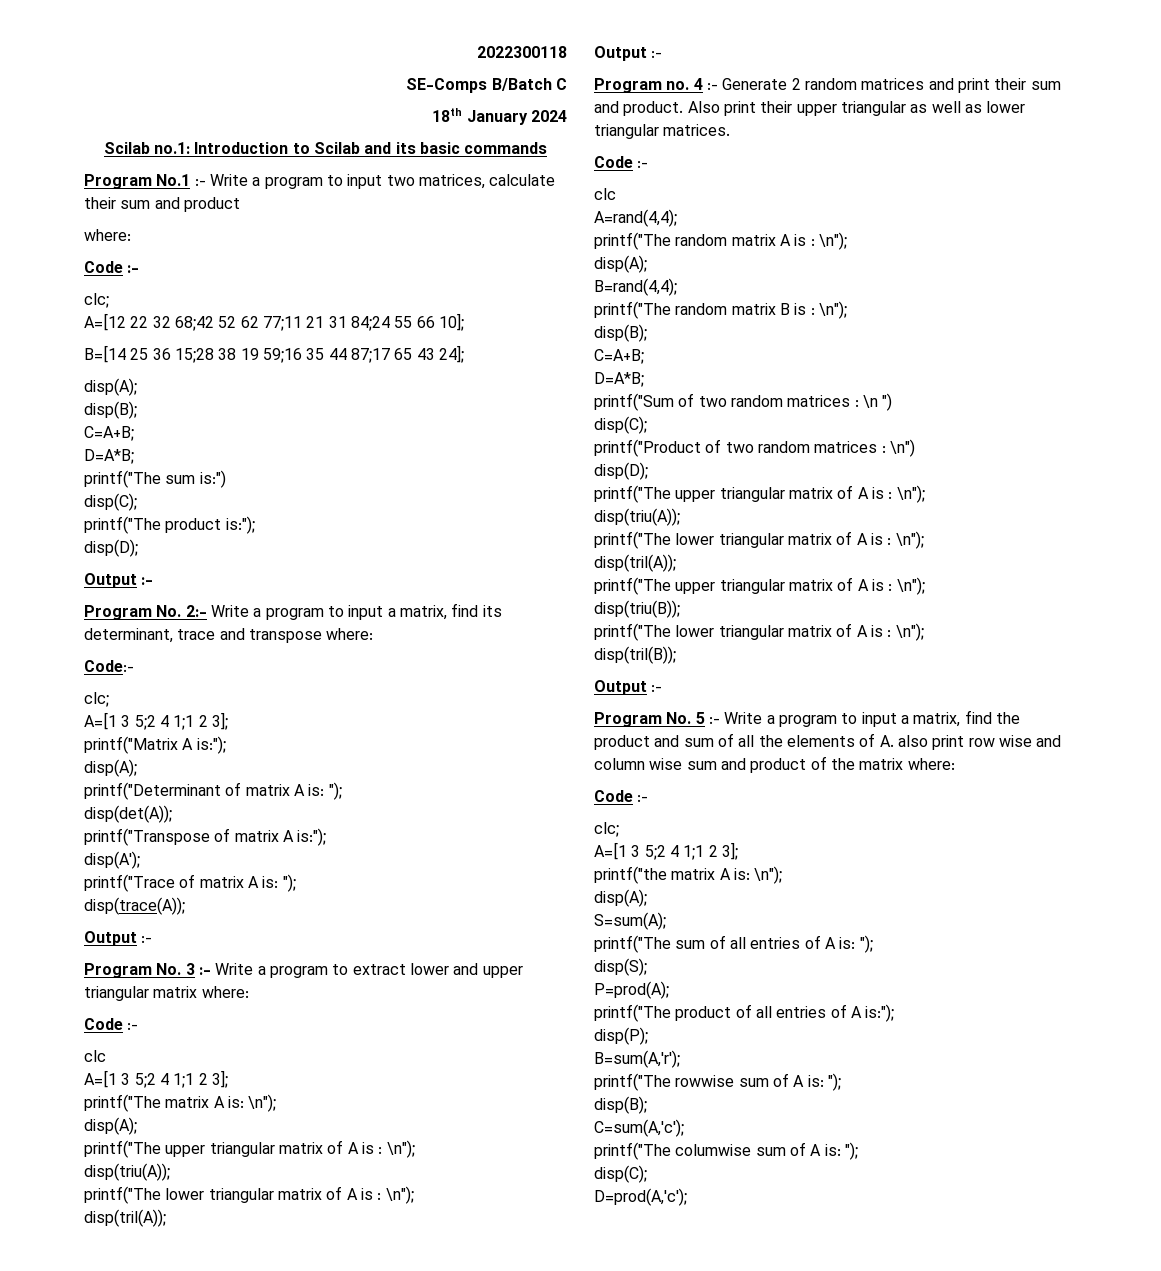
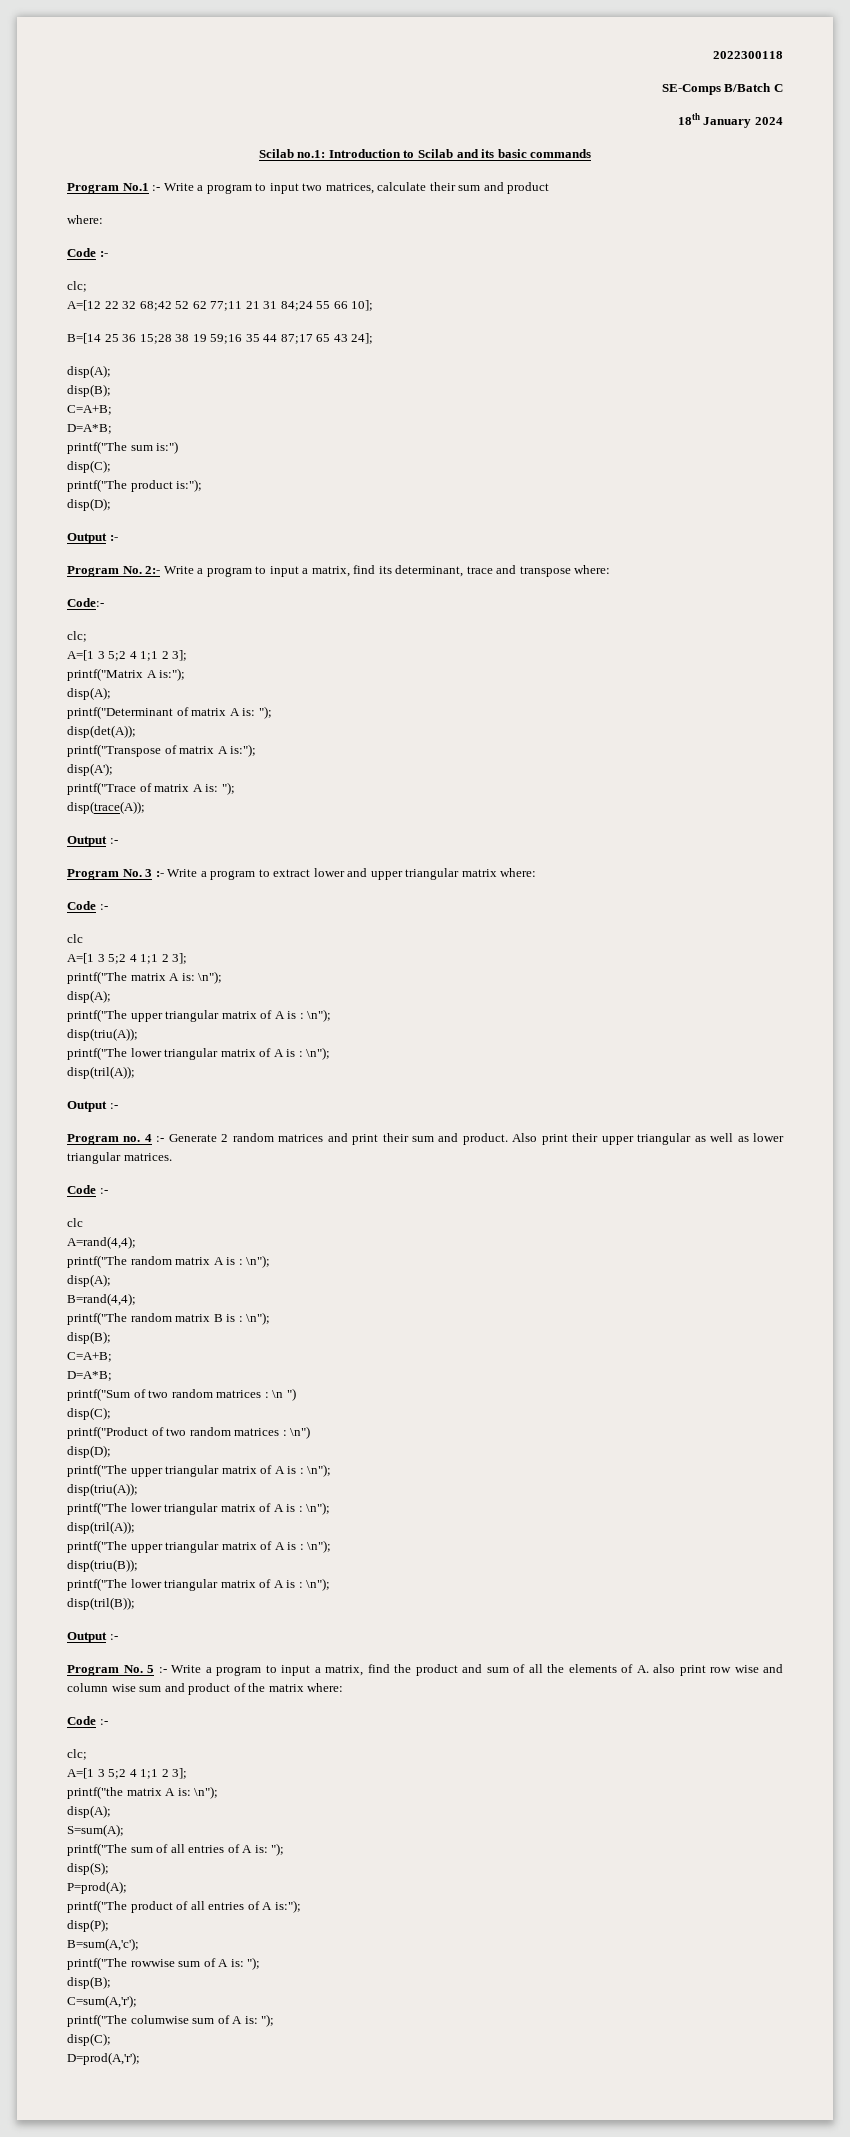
- B=sum(A,'r');
+ B=sum(A,'c');
- C=sum(A,'c');
+ C=sum(A,'r');
- D=prod(A,'c');
+ D=prod(A,'r');

